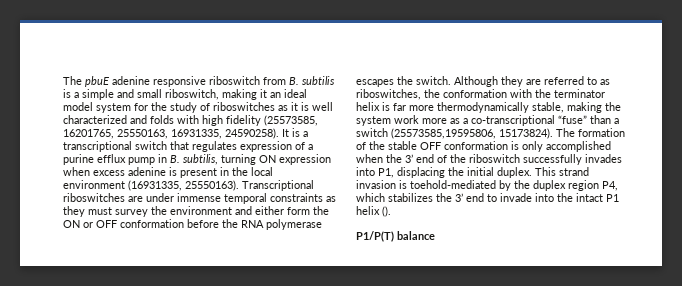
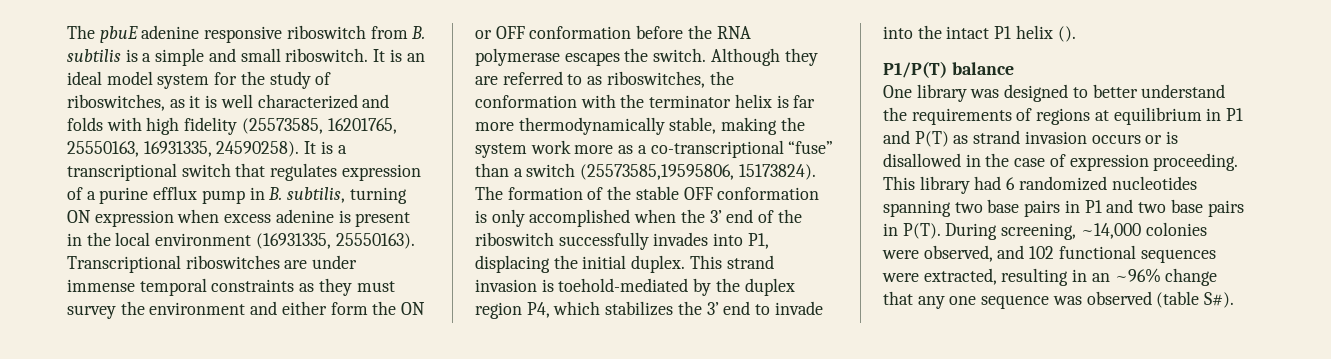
- The pbuE adenine responsive riboswitch from B. subtilis is a simple and small riboswitch, making it an ideal model system for the study of riboswitches as it is well characterized and folds with high fidelity (25573585, 16201765, 25550163, 16931335, 24590258).
+ The pbuE adenine responsive riboswitch from B. subtilis is a simple and small riboswitch. It is an ideal model system for the study of riboswitches, as it is well characterized and folds with high fidelity (25573585, 16201765, 25550163, 16931335, 24590258).
+ One library was designed to better understand the requirements of regions at equilibrium in P1 and P(T) as strand invasion occurs or is disallowed in the case of expression proceeding. This library had 6 randomized nucleotides spanning two base pairs in P1 and two base pairs in P(T). During screening, ~14,000 colonies were observed, and 102 functional sequences were extracted, resulting in an ~96% change that any one sequence was observed (table S#).

